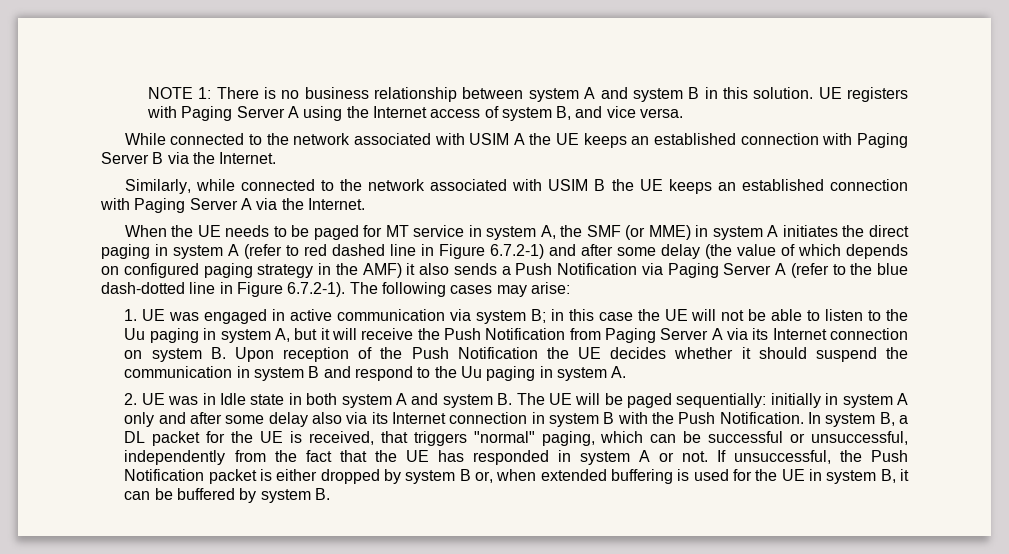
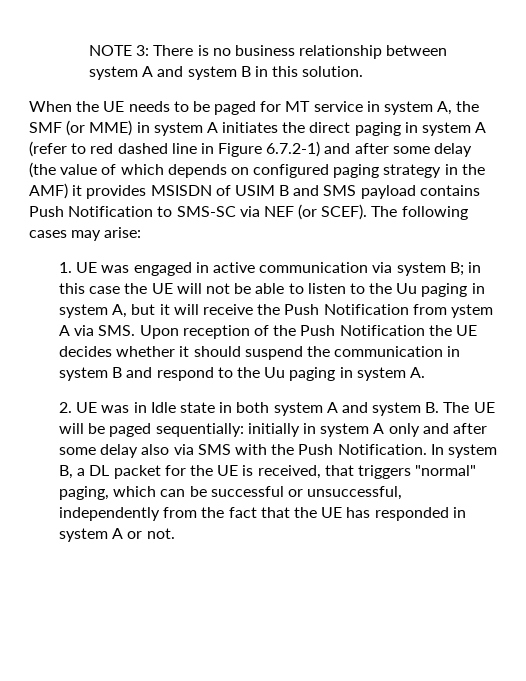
- NOTE 1: There is no business relationship between system A and system B in this solution. UE registers with Paging Server A using the Internet access of system B, and vice versa.
- While connected to the network associated with USIM A the UE keeps an established connection with Paging Server B via the Internet.
- Similarly, while connected to the network associated with USIM B the UE keeps an established connection with Paging Server A via the Internet.
+ NOTE 3: There is no business relationship between system A and system B in this solution.
- When the UE needs to be paged for MT service in system A, the SMF (or MME) in system A initiates the direct paging in system A (refer to red dashed line in Figure 6.7.2-1) and after some delay (the value of which depends on configured paging strategy in the AMF) it also sends a Push Notification via Paging Server A (refer to the blue dash-dotted line in Figure 6.7.2-1). The following cases may arise:
+ When the UE needs to be paged for MT service in system A, the SMF (or MME) in system A initiates the direct paging in system A (refer to red dashed line in Figure 6.7.2-1) and after some delay (the value of which depends on configured paging strategy in the AMF) it provides MSISDN of USIM B and SMS payload contains Push Notification to SMS-SC via NEF (or SCEF). The following cases may arise:
- in this case the UE will not be able to listen to the Uu paging in system A, but it will receive the Push Notification from Paging Server A via its Internet connection on system B. Upon reception of the Push Notification the UE decides whether it should suspend the communication in system B and respond to the Uu paging in system A.
+ in this case the UE will not be able to listen to the Uu paging in system A, but it will receive the Push Notification from ystem A via SMS. Upon reception of the Push Notification the UE decides whether it should suspend the communication in system B and respond to the Uu paging in system A.
- 2. UE was in Idle state in both system A and system B. The UE will be paged sequentially: initially in system A only and after some delay also via its Internet connection in system B with the Push Notification.
+ 2. UE was in Idle state in both system A and system B. The UE will be paged sequentially: initially in system A only and after some delay also via SMS with the Push Notification.
- If unsuccessful, the Push Notification packet is either dropped by system B or, when extended buffering is used for the UE in system B, it can be buffered by system B.

